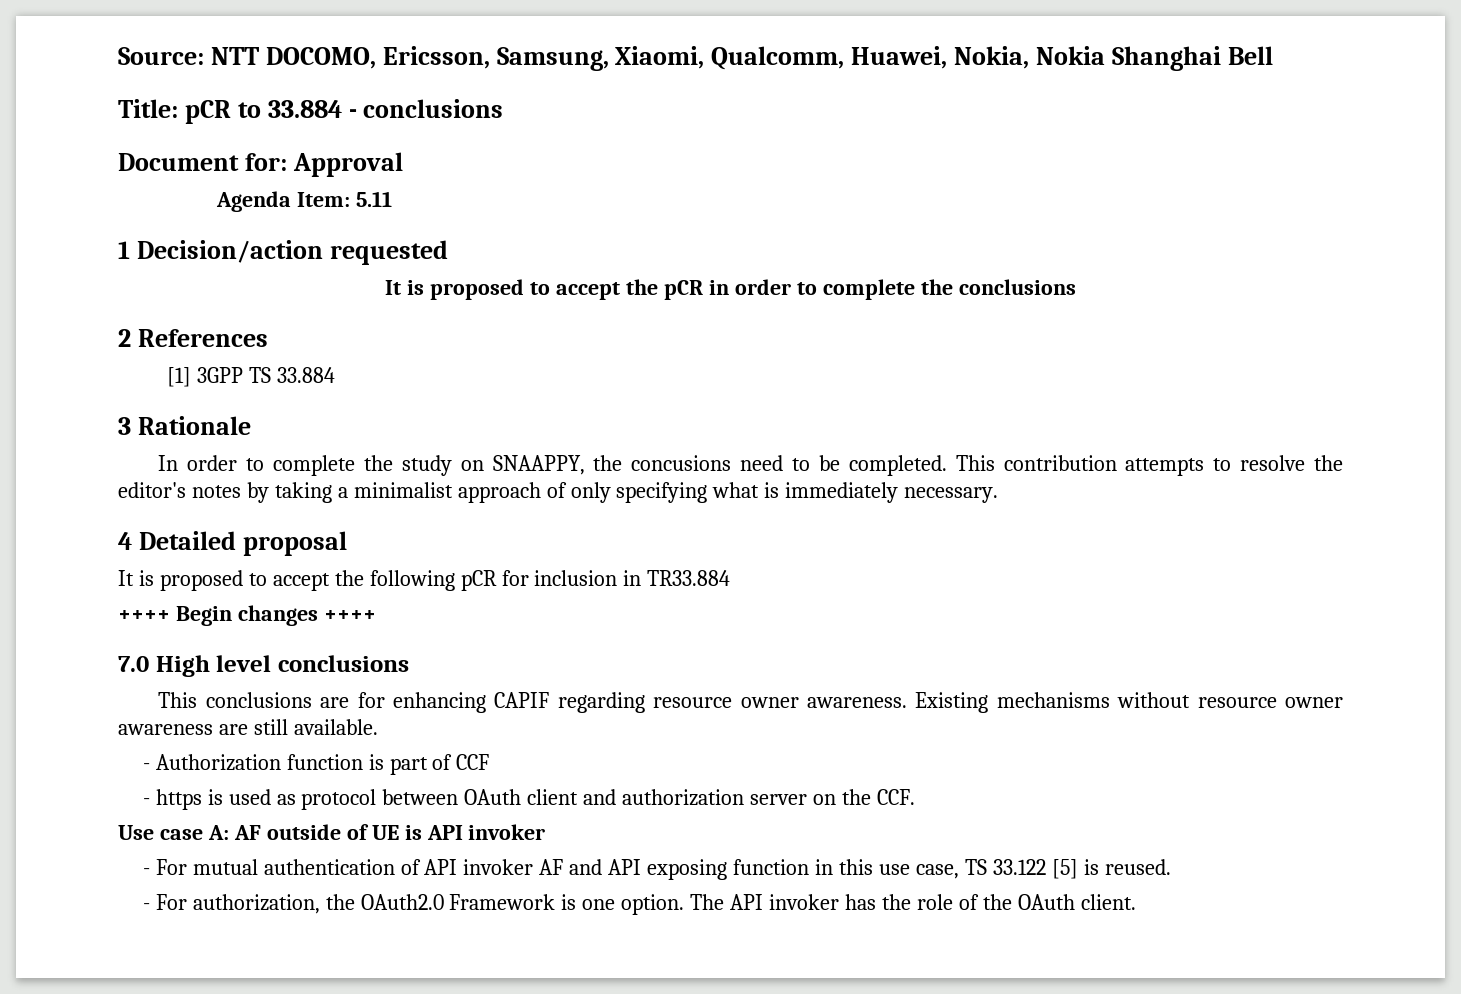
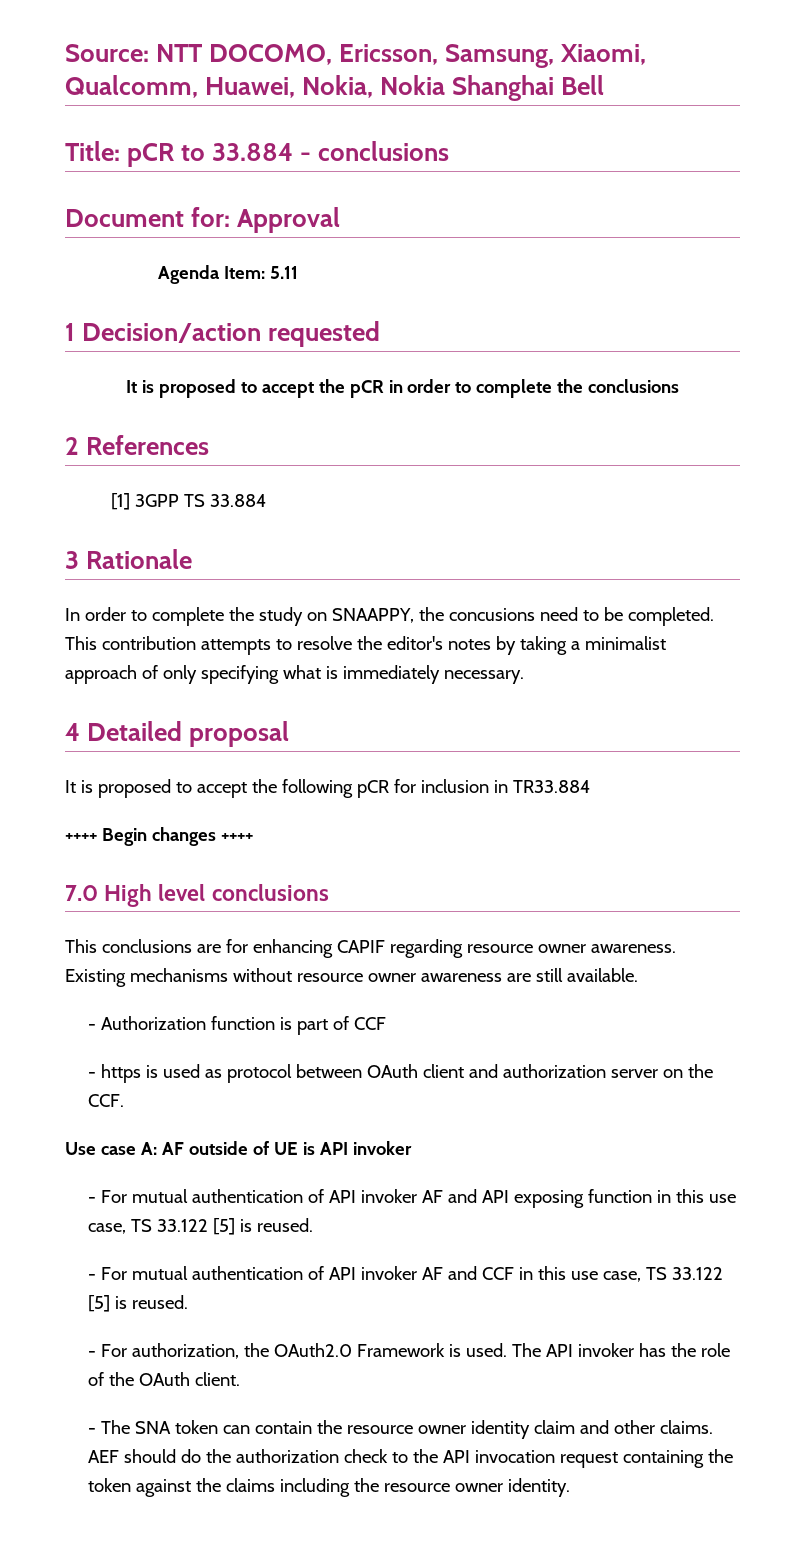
+ - For mutual authentication of API invoker AF and CCF in this use case, TS 33.122 [5] is reused.
- - For authorization, the OAuth2.0 Framework is one option.
+ - For authorization, the OAuth2.0 Framework is used.
+ - The SNA token can contain the resource owner identity claim and other claims. AEF should do the authorization check to the API invocation request containing the token against the claims including the resource owner identity.

